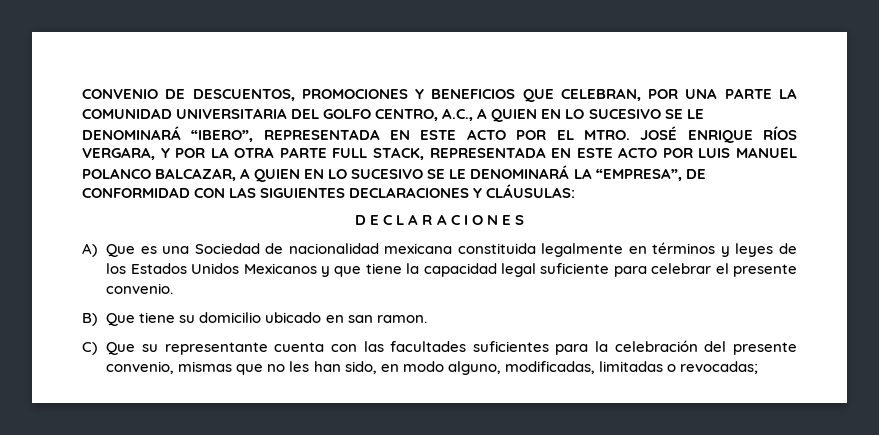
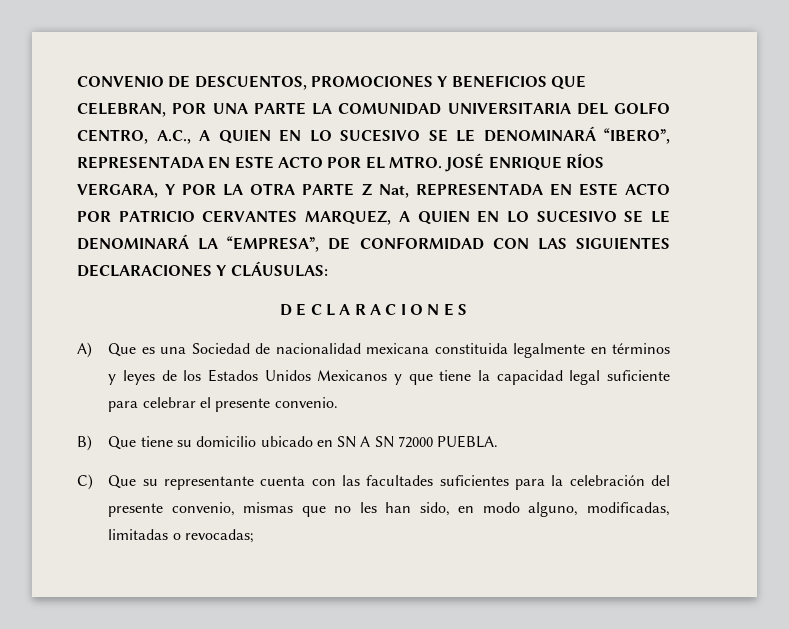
- JOSÉ ENRIQUE RÍOS VERGARA, Y POR LA OTRA PARTE FULL STACK, REPRESENTADA EN ESTE ACTO POR LUIS MANUEL POLANCO BALCAZAR, A QUIEN EN LO SUCESIVO SE LE DENOMINARÁ LA “EMPRESA”, DE CONFORMIDAD CON LAS SIGUIENTES DECLARACIONES Y CLÁUSULAS:
+ JOSÉ ENRIQUE RÍOS VERGARA, Y POR LA OTRA PARTE Z Nat, REPRESENTADA EN ESTE ACTO POR PATRICIO CERVANTES MARQUEZ, A QUIEN EN LO SUCESIVO SE LE DENOMINARÁ LA “EMPRESA”, DE CONFORMIDAD CON LAS SIGUIENTES DECLARACIONES Y CLÁUSULAS:
- B) Que tiene su domicilio ubicado en san ramon.
+ B) Que tiene su domicilio ubicado en SN A SN 72000 PUEBLA.

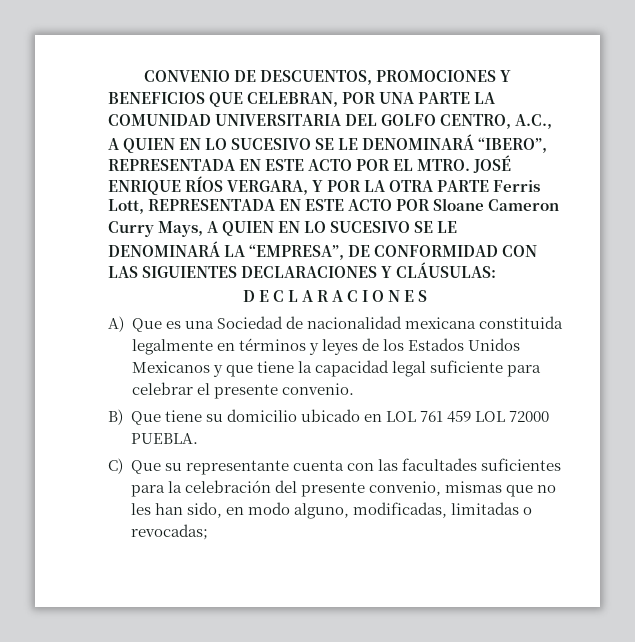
- JOSÉ ENRIQUE RÍOS VERGARA, Y POR LA OTRA PARTE Z Nat, REPRESENTADA EN ESTE ACTO POR PATRICIO CERVANTES MARQUEZ, A QUIEN EN LO SUCESIVO SE LE DENOMINARÁ LA “EMPRESA”, DE CONFORMIDAD CON LAS SIGUIENTES DECLARACIONES Y CLÁUSULAS:
+ JOSÉ ENRIQUE RÍOS VERGARA, Y POR LA OTRA PARTE Ferris Lott, REPRESENTADA EN ESTE ACTO POR Sloane Cameron Curry Mays, A QUIEN EN LO SUCESIVO SE LE DENOMINARÁ LA “EMPRESA”, DE CONFORMIDAD CON LAS SIGUIENTES DECLARACIONES Y CLÁUSULAS:
- B) Que tiene su domicilio ubicado en SN A SN 72000 PUEBLA.
+ B) Que tiene su domicilio ubicado en LOL 761 459 LOL 72000 PUEBLA.

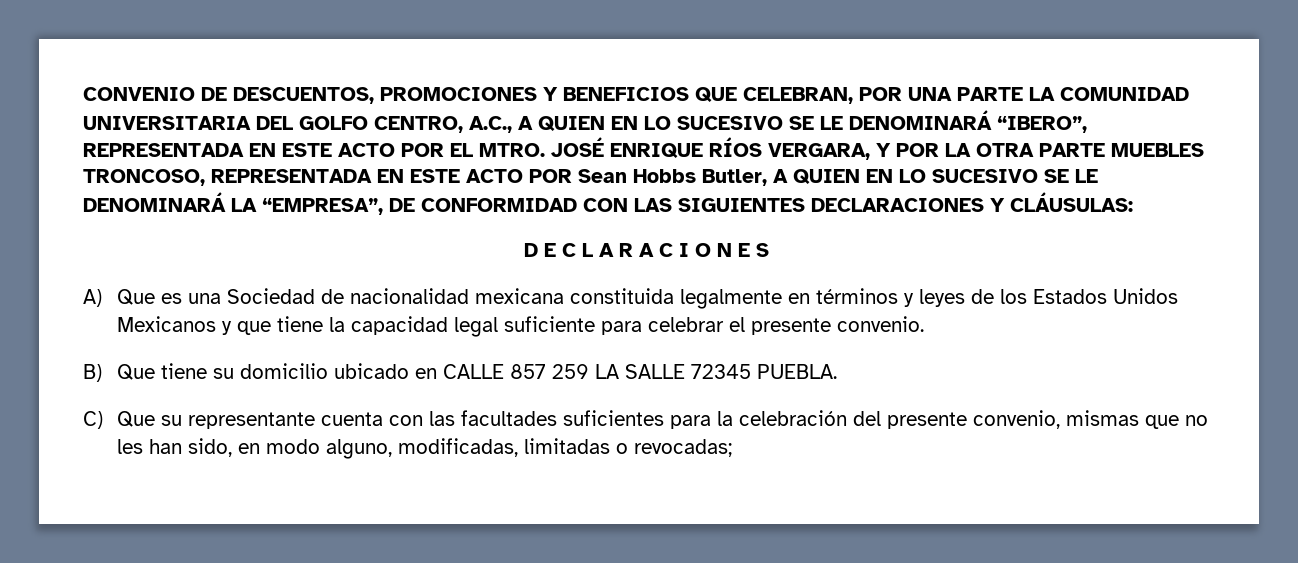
- JOSÉ ENRIQUE RÍOS VERGARA, Y POR LA OTRA PARTE Ferris Lott, REPRESENTADA EN ESTE ACTO POR Sloane Cameron Curry Mays, A QUIEN EN LO SUCESIVO SE LE DENOMINARÁ LA “EMPRESA”, DE CONFORMIDAD CON LAS SIGUIENTES DECLARACIONES Y CLÁUSULAS:
+ JOSÉ ENRIQUE RÍOS VERGARA, Y POR LA OTRA PARTE MUEBLES TRONCOSO, REPRESENTADA EN ESTE ACTO POR Sean Hobbs Butler, A QUIEN EN LO SUCESIVO SE LE DENOMINARÁ LA “EMPRESA”, DE CONFORMIDAD CON LAS SIGUIENTES DECLARACIONES Y CLÁUSULAS:
- B) Que tiene su domicilio ubicado en LOL 761 459 LOL 72000 PUEBLA.
+ B) Que tiene su domicilio ubicado en CALLE 857 259 LA SALLE 72345 PUEBLA.

